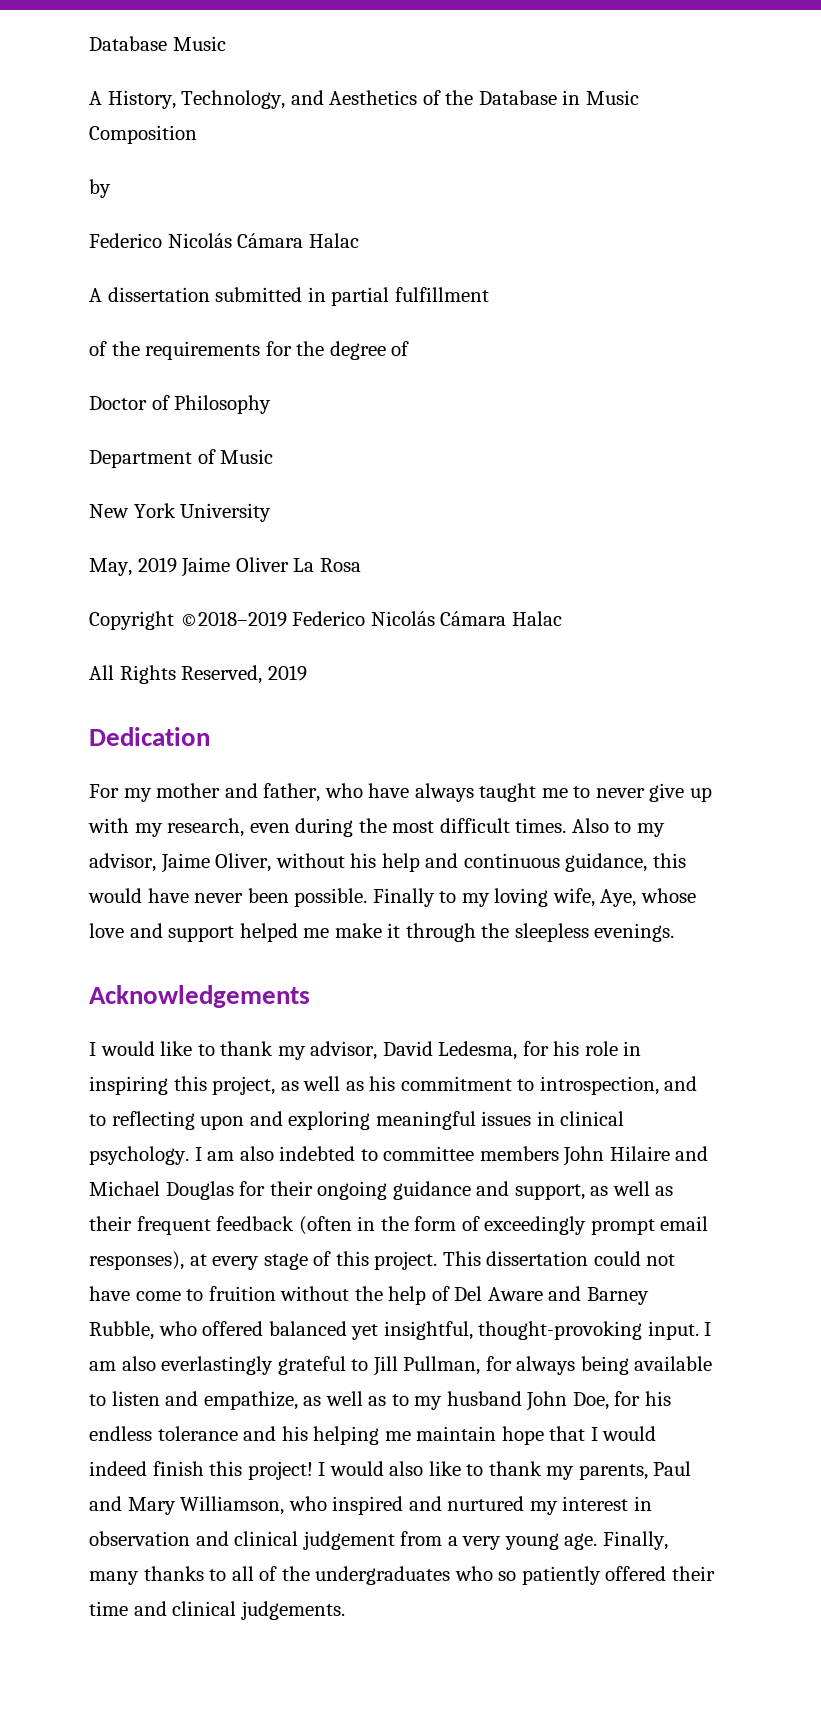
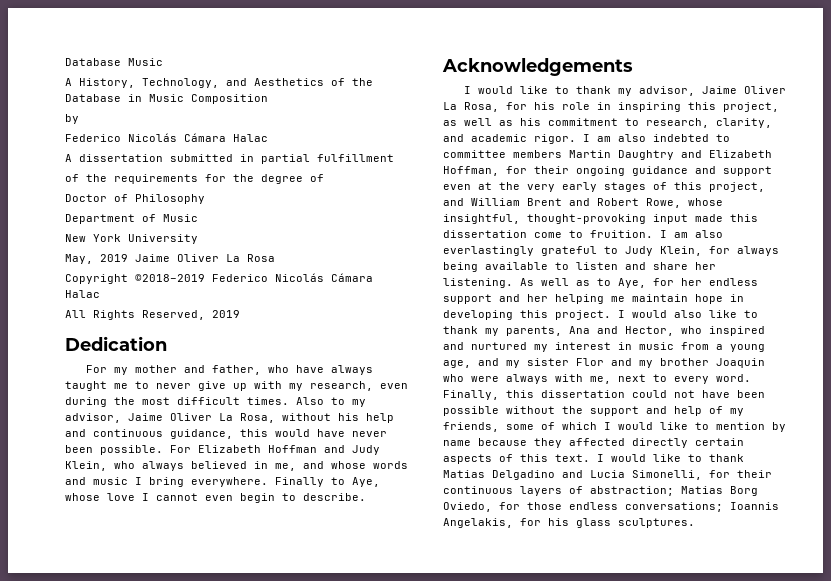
- Also to my advisor, Jaime Oliver, without his help and continuous guidance, this would have never been possible.
+ Also to my advisor, Jaime Oliver La Rosa, without his help and continuous guidance, this would have never been possible.
- Finally to my loving wife, Aye, whose love and support helped me make it through the sleepless evenings.
+ For Elizabeth Hoffman and Judy Klein, who always believed in me, and whose words and music I bring everywhere. Finally to Aye, whose love I cannot even begin to describe.
- I would like to thank my advisor, David Ledesma, for his role in inspiring this project, as well as his commitment to introspection, and to reflecting upon and exploring meaningful issues in clinical psychology.
+ I would like to thank my advisor, Jaime Oliver La Rosa, for his role in inspiring this project, as well as his commitment to research, clarity, and academic rigor.
- I am also indebted to committee members John Hilaire and Michael Douglas for their ongoing guidance and support, as well as their frequent feedback (often in the form of exceedingly prompt email responses), at every stage of this project. This dissertation could not have come to fruition without the help of Del Aware and Barney Rubble, who offered balanced yet insightful, thought-provoking input.
+ I am also indebted to committee members Martin Daughtry and Elizabeth Hoffman, for their ongoing guidance and support even at the very early stages of this project, and William Brent and Robert Rowe, whose insightful, thought-provoking input made this dissertation come to fruition.
- I am also everlastingly grateful to Jill Pullman, for always being available to listen and empathize, as well as to my husband John Doe, for his endless tolerance and his helping me maintain hope that I would indeed finish this project!
+ I am also everlastingly grateful to Judy Klein, for always being available to listen and share her listening. As well as to Aye, for her endless support and her helping me maintain hope in developing this project.
- I would also like to thank my parents, Paul and Mary Williamson, who inspired and nurtured my interest in observation and clinical judgement from a very young age. Finally, many thanks to all of the undergraduates who so patiently offered their time and clinical judgements.
+ I would also like to thank my parents, Ana and Hector, who inspired and nurtured my interest in music from a young age, and my sister Flor and my brother Joaquin who were always with me, next to every word. Finally, this dissertation could not have been possible without the support and help of my friends, some of which I would like to mention by name because they affected directly certain aspects of this text. I would like to thank Matias Delgadino and Lucia Simonelli, for their continuous layers of abstraction; Matias Borg Oviedo, for those endless conversations; Ioannis Angelakis, for his glass sculptures.

